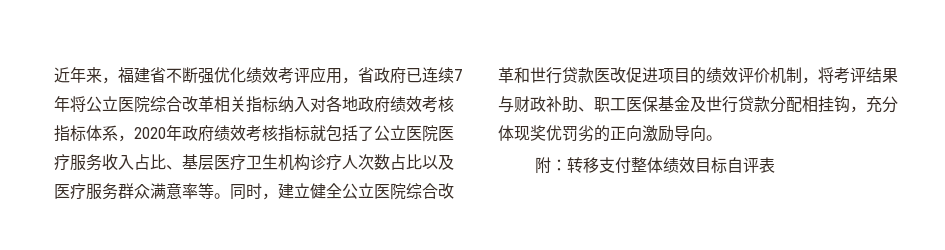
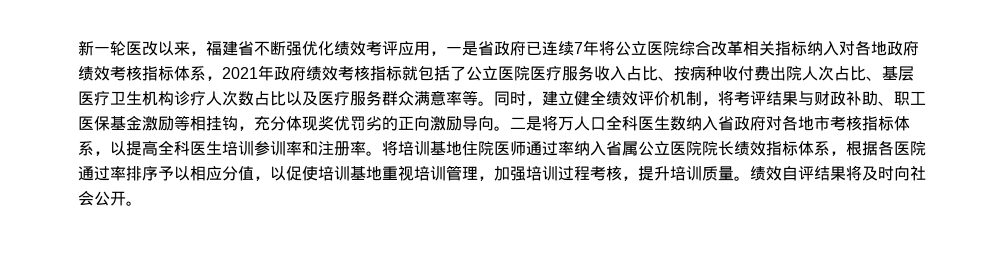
- 近年来，福建省不断强优化绩效考评应用，省政府已连续7年将公立医院综合改革相关指标纳入对各地政府绩效考核指标体系，2020年政府绩效考核指标就包括了公立医院医疗服务收入占比、基层医疗卫生机构诊疗人次数占比以及医疗服务群众满意率等。
+ 新一轮医改以来，福建省不断强优化绩效考评应用，一是省政府已连续7年将公立医院综合改革相关指标纳入对各地政府绩效考核指标体系，2021年政府绩效考核指标就包括了公立医院医疗服务收入占比、按病种收付费出院人次占比、基层医疗卫生机构诊疗人次数占比以及医疗服务群众满意率等。
- 同时，建立健全公立医院综合改革和世行贷款医改促进项目的绩效评价机制，将考评结果与财政补助、职工医保基金及世行贷款分配相挂钩，充分体现奖优罚劣的正向激励导向。
- 附：转移支付整体绩效目标自评表
+ 同时，建立健全绩效评价机制，将考评结果与财政补助、职工医保基金激励等相挂钩，充分体现奖优罚劣的正向激励导向。二是将万人口全科医生数纳入省政府对各地市考核指标体系，以提高全科医生培训参训率和注册率。将培训基地住院医师通过率纳入省属公立医院院长绩效指标体系，根据各医院通过率排序予以相应分值，以促使培训基地重视培训管理，加强培训过程考核，提升培训质量。绩效自评结果将及时向社会公开。

